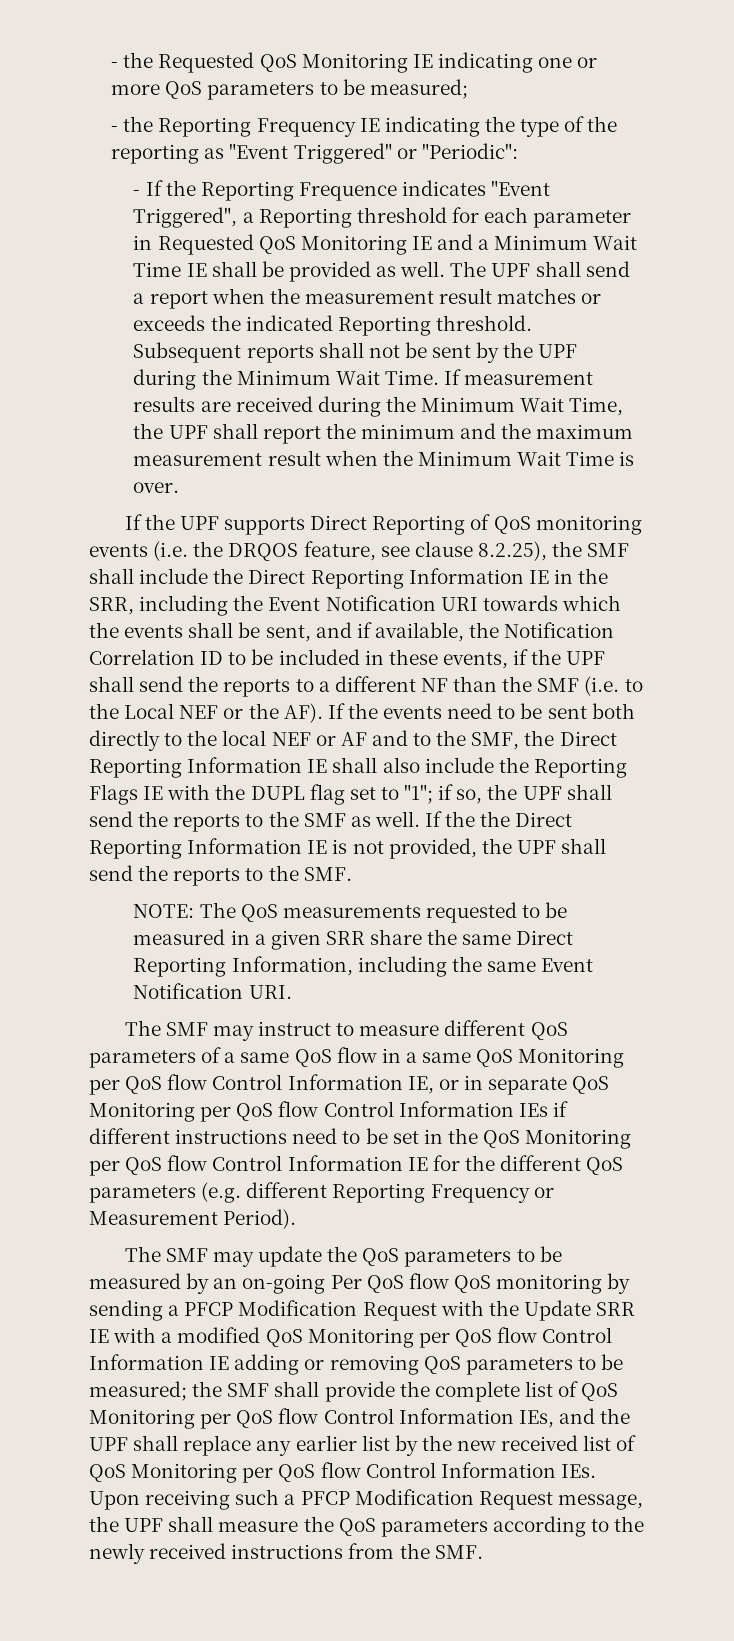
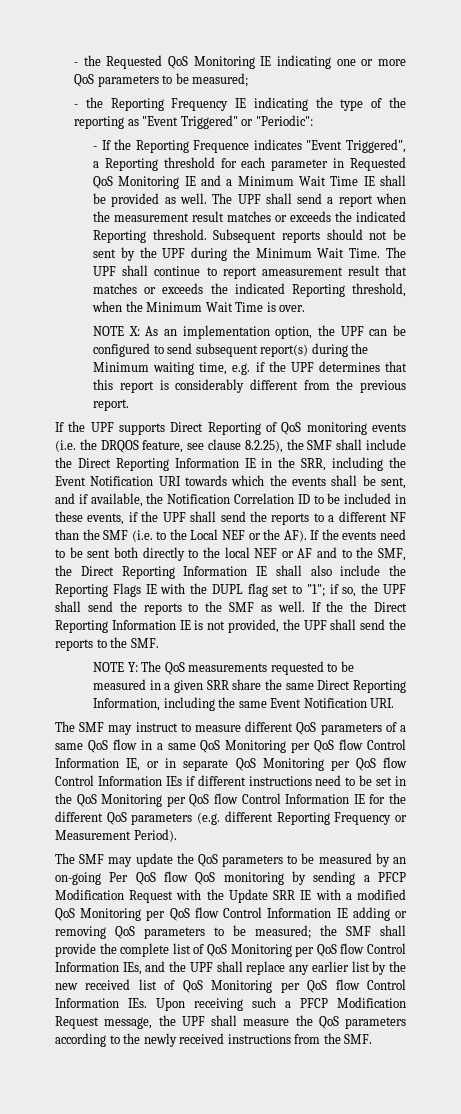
- Subsequent reports shall not be sent by the UPF during the Minimum Wait Time.
+ Subsequent reports should not be sent by the UPF during the Minimum Wait Time.
- If measurement results are received during the Minimum Wait Time, the UPF shall report the minimum and the maximum measurement result when the Minimum Wait Time is over.
+ The UPF shall continue to report ameasurement result that matches or exceeds the indicated Reporting threshold, when the Minimum Wait Time is over.
+ NOTE X: As an implementation option, the UPF can be configured to send subsequent report(s) during the Minimum waiting time, e.g. if the UPF determines that this report is considerably different from the previous report.
- NOTE: The QoS measurements requested to be measured in a given SRR share the same Direct Reporting Information, including the same Event Notification URI.
+ NOTE Y: The QoS measurements requested to be measured in a given SRR share the same Direct Reporting Information, including the same Event Notification URI.

